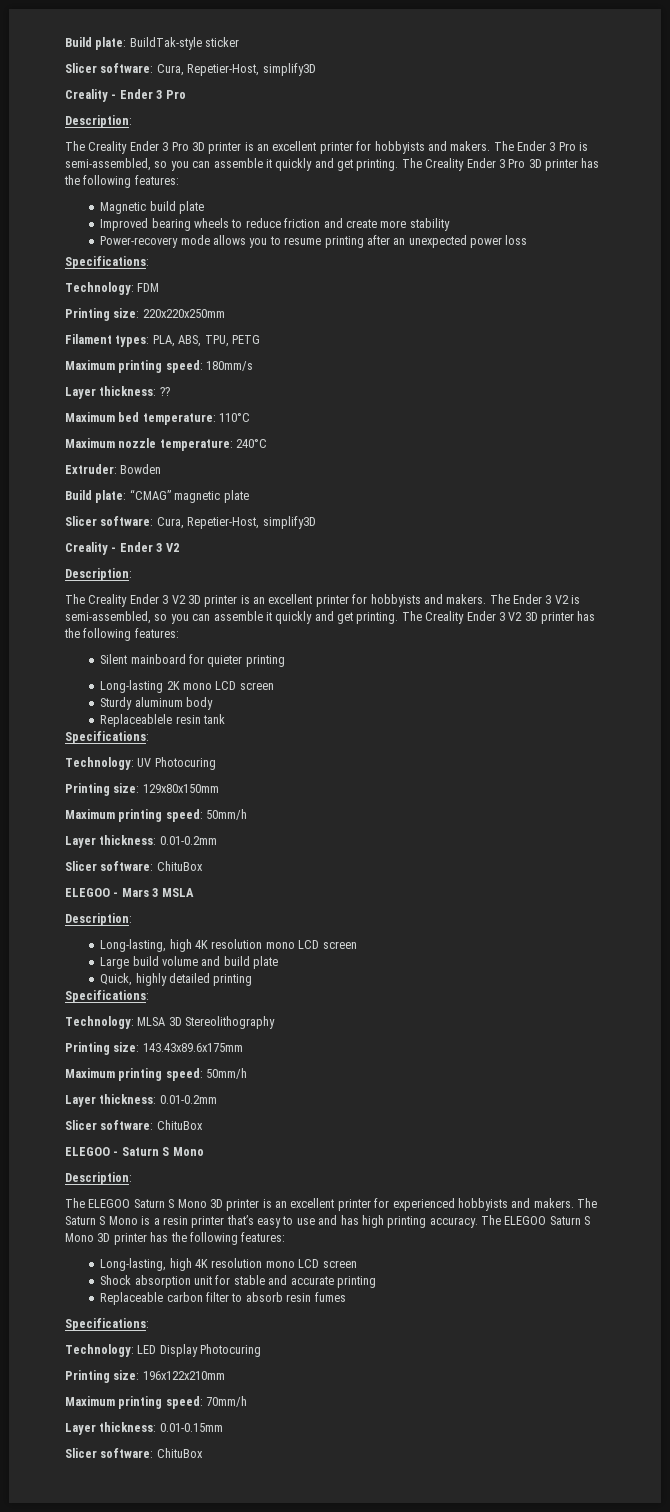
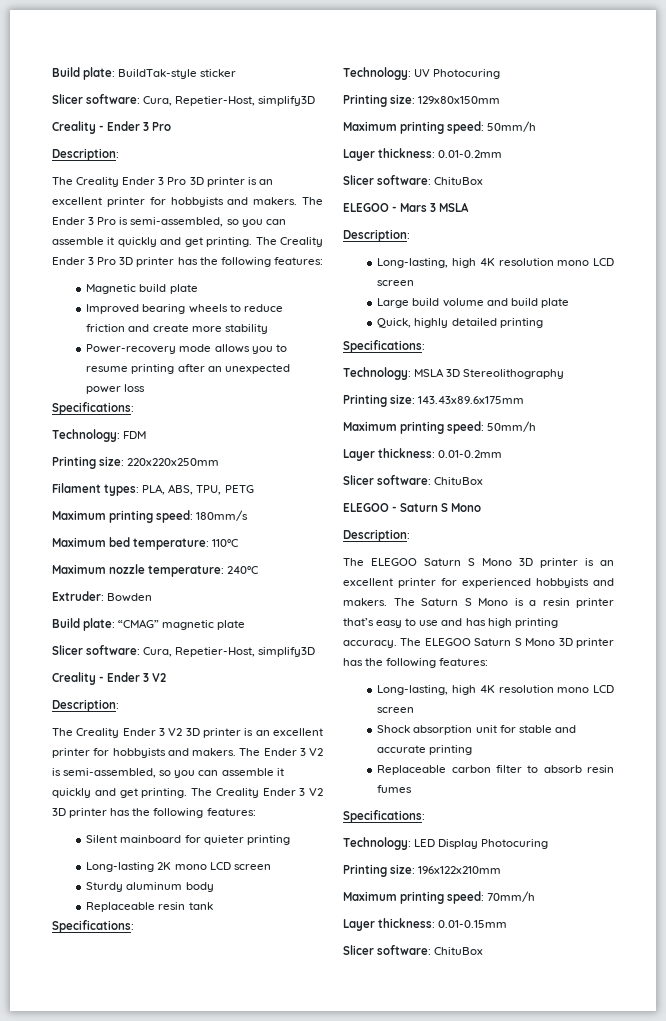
- Layer thickness: ??
- Replaceablele resin tank
+ Replaceable resin tank
- Technology: MLSA 3D Stereolithography
+ Technology: MSLA 3D Stereolithography

